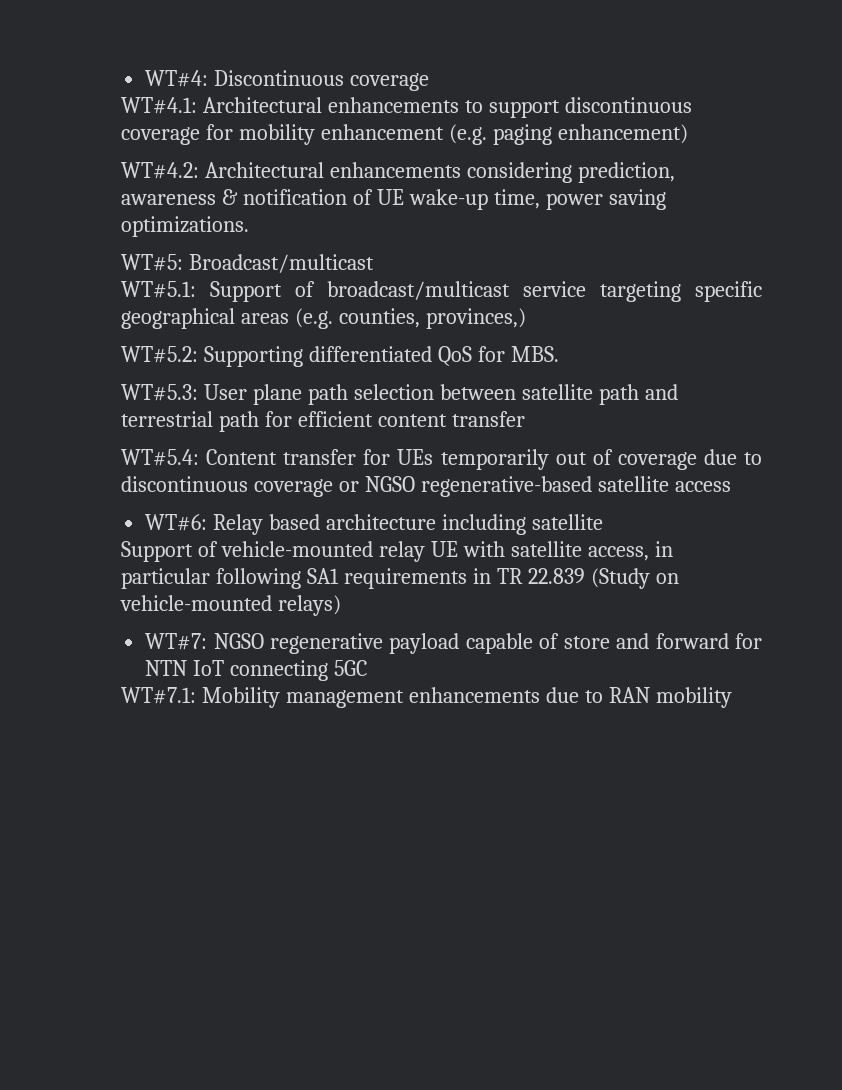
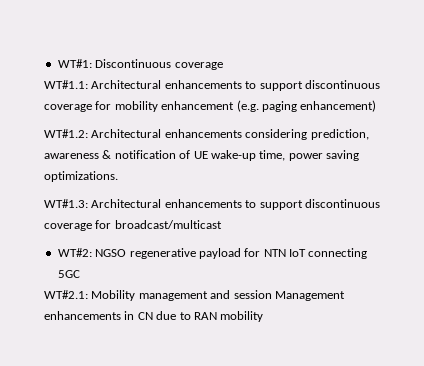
- WT#4: Discontinuous coverage
+ WT#1: Discontinuous coverage
- WT#4.1: Architectural enhancements to support discontinuous coverage for mobility enhancement (e.g. paging enhancement)
+ WT#1.1: Architectural enhancements to support discontinuous coverage for mobility enhancement (e.g. paging enhancement)
- WT#4.2: Architectural enhancements considering prediction, awareness & notification of UE wake-up time, power saving optimizations.
+ WT#1.2: Architectural enhancements considering prediction, awareness & notification of UE wake-up time, power saving optimizations.
- WT#5: Broadcast/multicast
- WT#5.1: Support of broadcast/multicast service targeting specific geographical areas (e.g. counties, provinces,)
- WT#5.2: Supporting differentiated QoS for MBS.
- WT#5.3: User plane path selection between satellite path and terrestrial path for efficient content transfer
- WT#5.4: Content transfer for UEs temporarily out of coverage due to discontinuous coverage or NGSO regenerative-based satellite access
- WT#6: Relay based architecture including satellite
- Support of vehicle-mounted relay UE with satellite access, in particular following SA1 requirements in TR 22.839 (Study on vehicle-mounted relays)
- WT#7: NGSO regenerative payload capable of store and forward for NTN IoT connecting 5GC
+ WT#1.3: Architectural enhancements to support discontinuous coverage for broadcast/multicast
+ WT#2: NGSO regenerative payload for NTN IoT connecting 5GC
- WT#7.1: Mobility management enhancements due to RAN mobility
+ WT#2.1: Mobility management and session Management enhancements in CN due to RAN mobility

